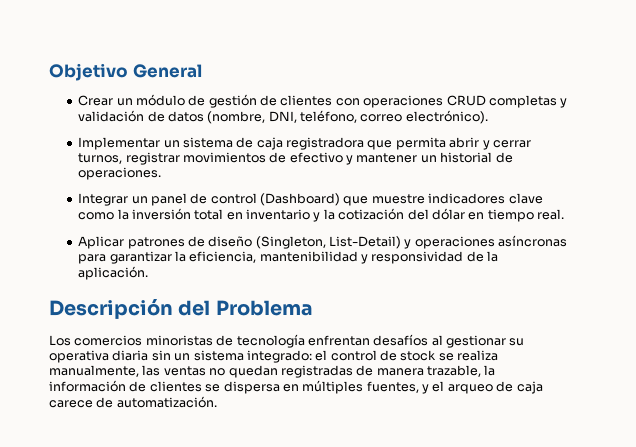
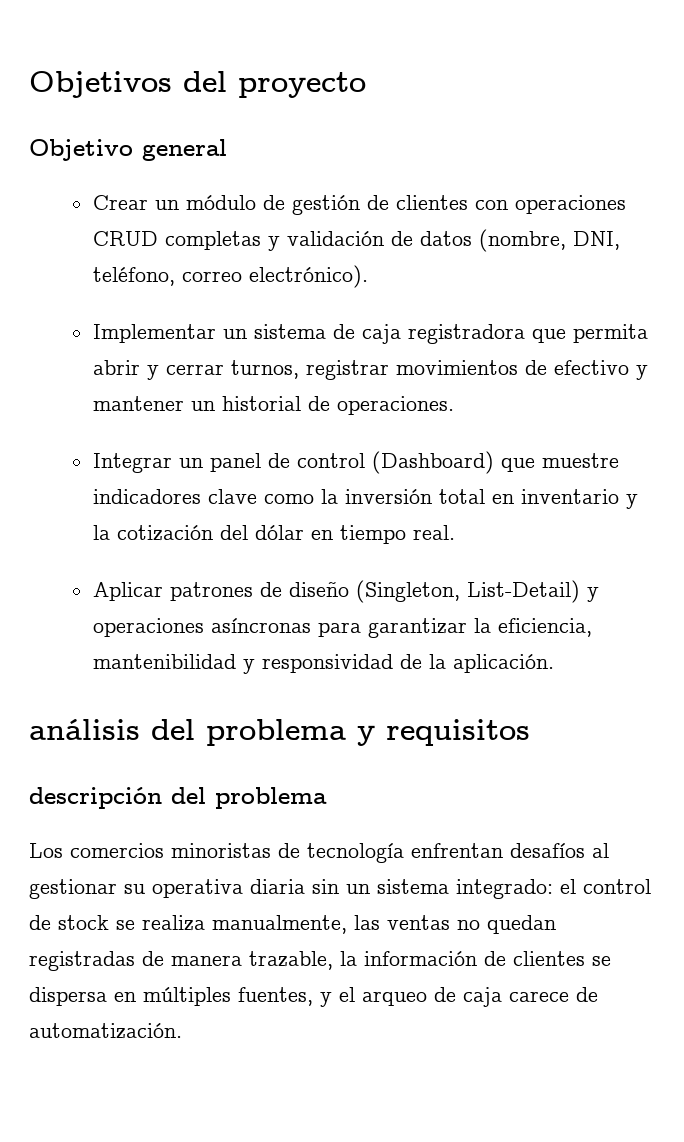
- Objetivo General
+ Objetivos del proyecto
+ Objetivo general
- Descripción del Problema
+ análisis del problema y requisitos
+ descripción del problema

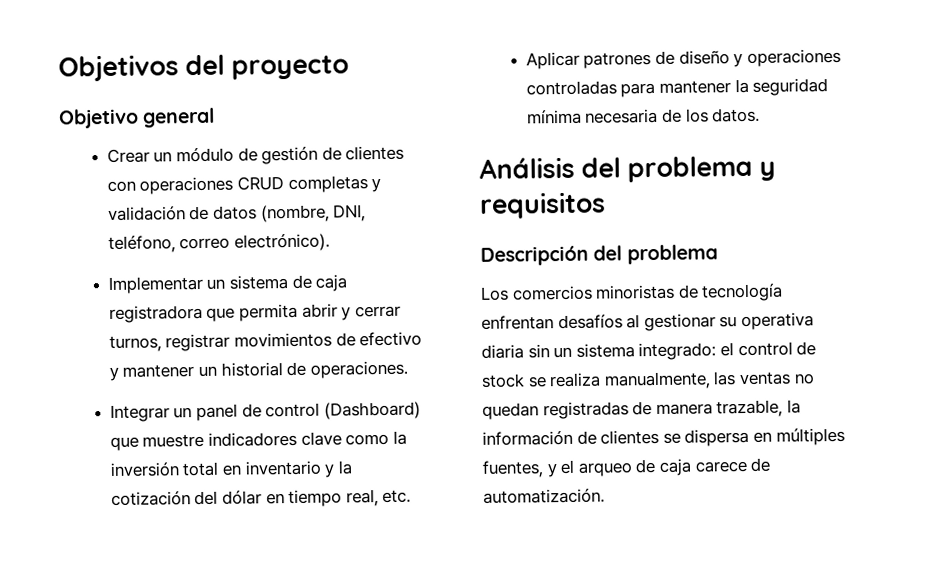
- Integrar un panel de control (Dashboard) que muestre indicadores clave como la inversión total en inventario y la cotización del dólar en tiempo real.
+ Integrar un panel de control (Dashboard) que muestre indicadores clave como la inversión total en inventario y la cotización del dólar en tiempo real, etc.
- Aplicar patrones de diseño (Singleton, List-Detail) y operaciones asíncronas para garantizar la eficiencia, mantenibilidad y responsividad de la aplicación.
- análisis del problema y requisitos
+ Aplicar patrones de diseño y operaciones controladas para mantener la seguridad mínima necesaria de los datos.
+ Análisis del problema y requisitos
- descripción del problema
+ Descripción del problema

